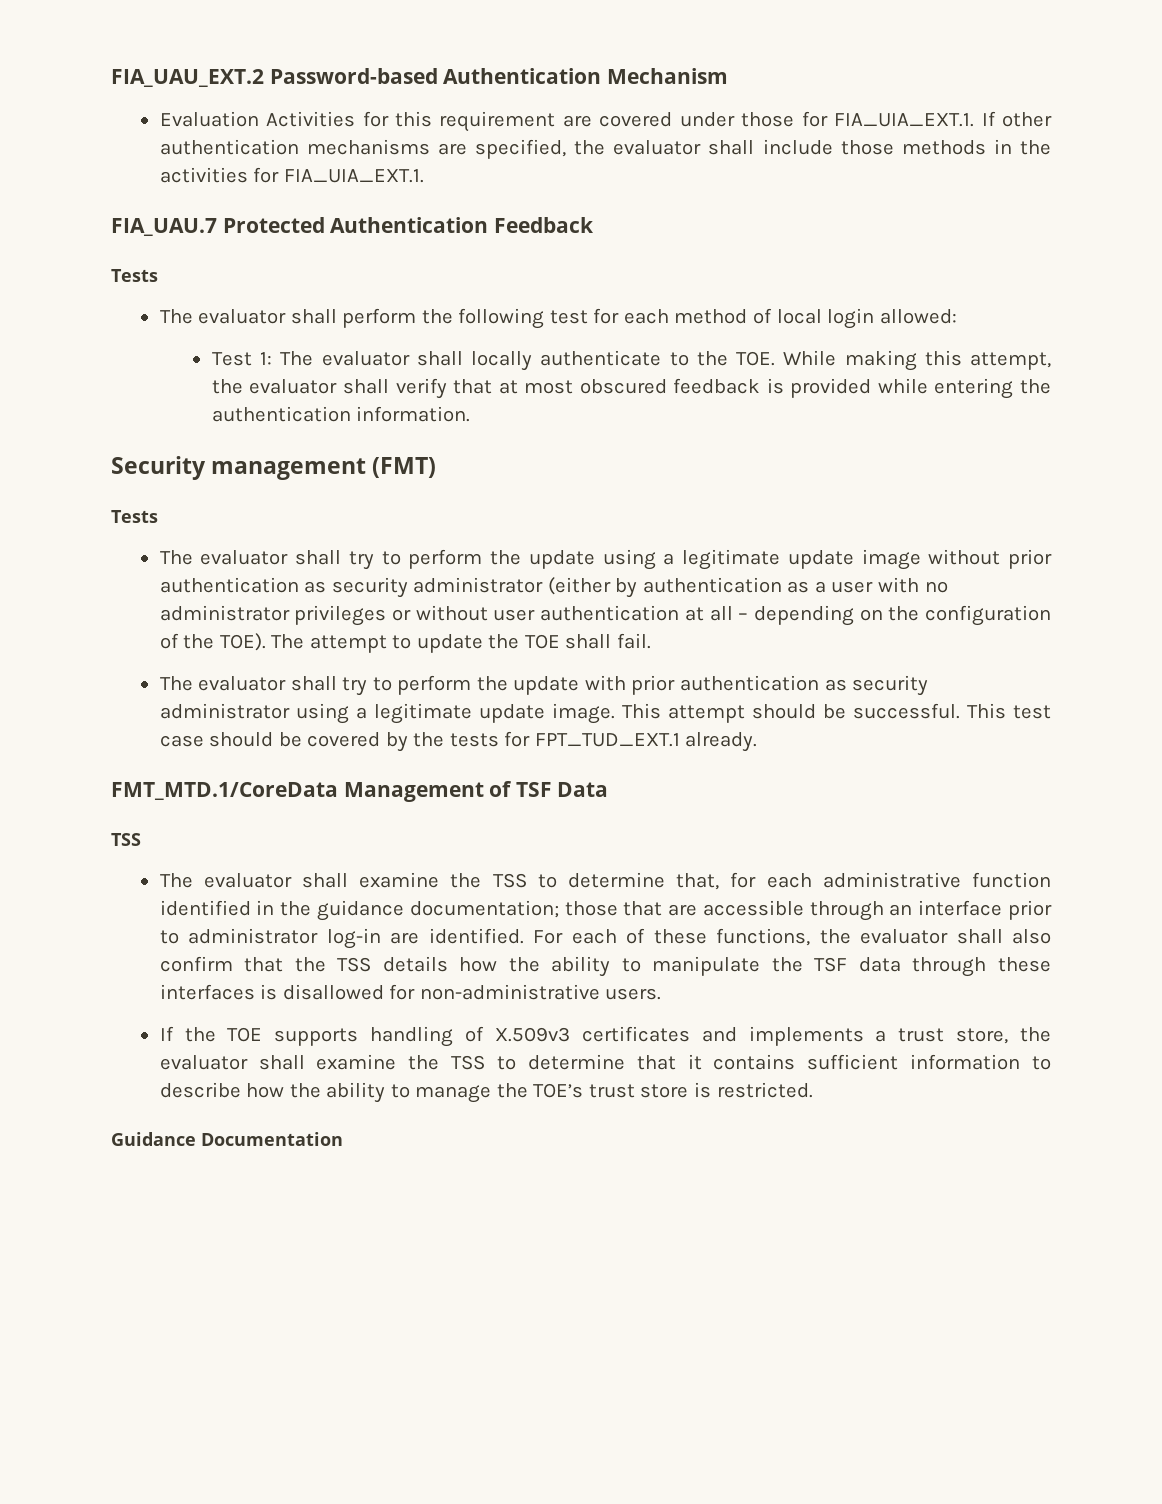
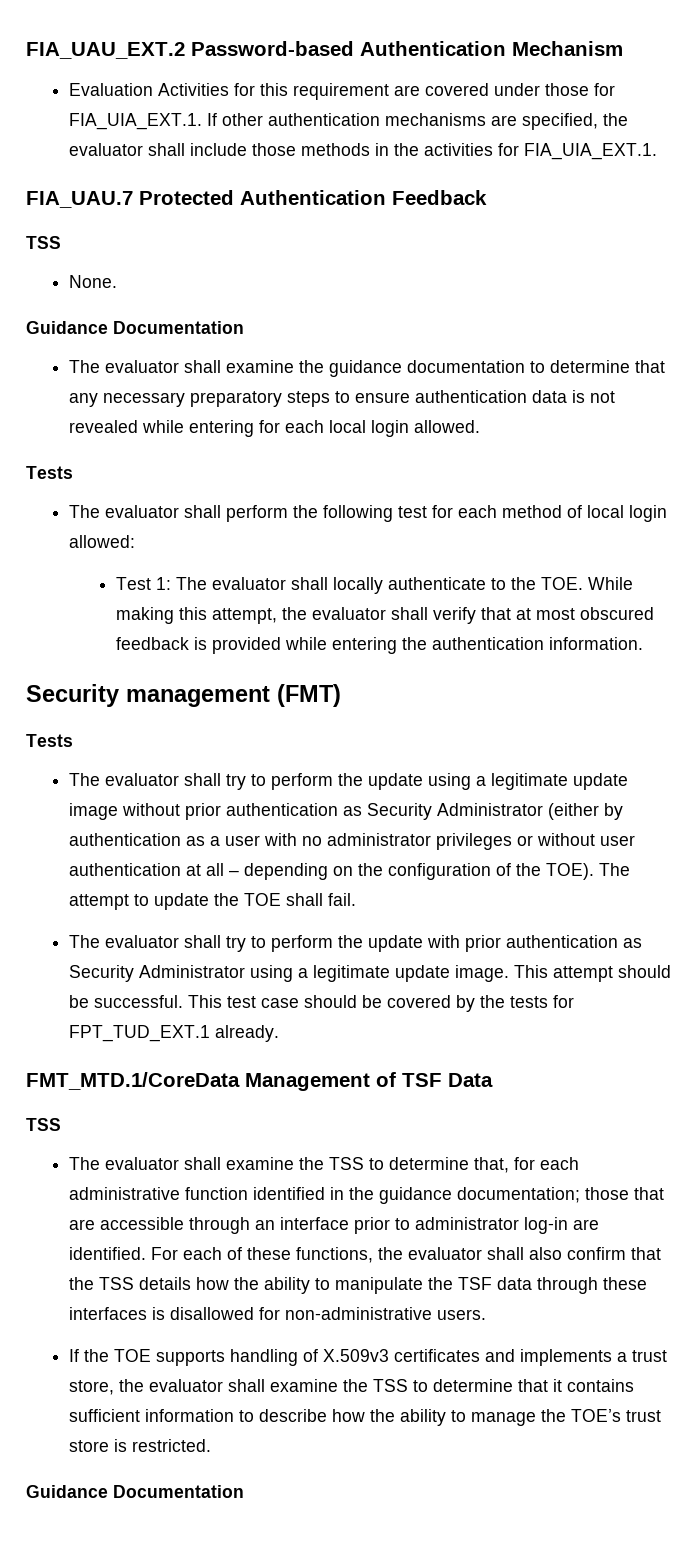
  FIA_UAU.7 Protected Authentication Feedback
+ TSS
+ None.
+ Guidance Documentation
+ The evaluator shall examine the guidance documentation to determine that any necessary preparatory steps to ensure authentication data is not revealed while entering for each local login allowed.
- The evaluator shall try to perform the update using a legitimate update image without prior authentication as security administrator (either by authentication as a user with no administrator privileges or without user authentication at all – depending on the configuration of the TOE).
+ The evaluator shall try to perform the update using a legitimate update image without prior authentication as Security Administrator (either by authentication as a user with no administrator privileges or without user authentication at all – depending on the configuration of the TOE).
- The evaluator shall try to perform the update with prior authentication as security administrator using a legitimate update image.
+ The evaluator shall try to perform the update with prior authentication as Security Administrator using a legitimate update image.

